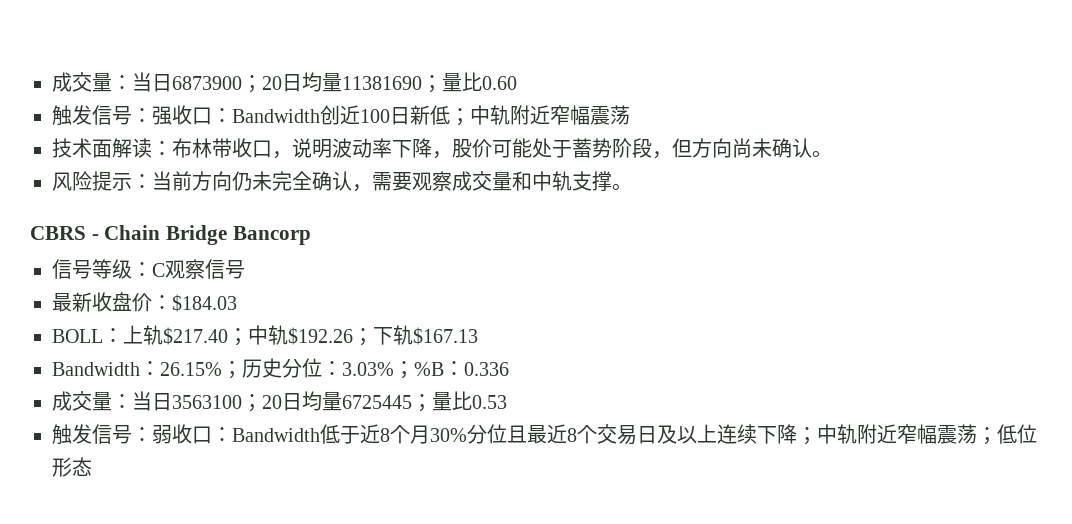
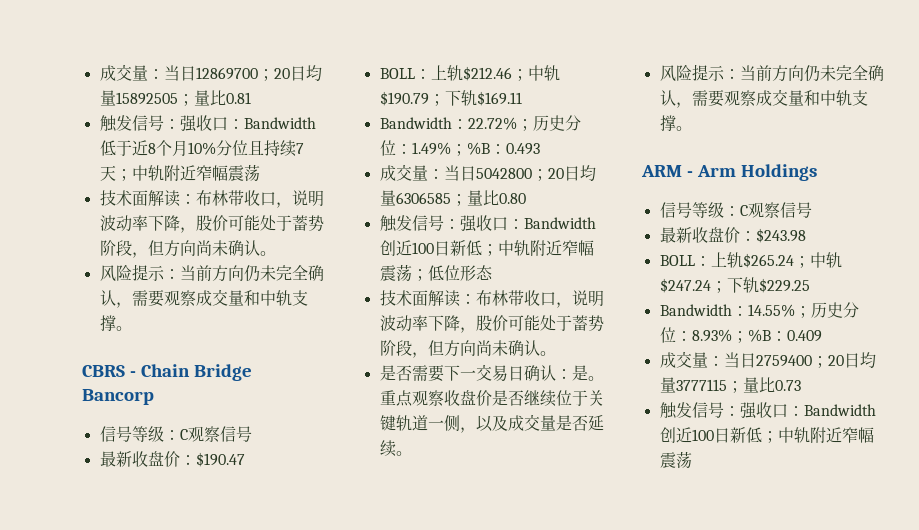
- 成交量：当日6873900；20日均量11381690；量比0.60
- 触发信号：强收口：Bandwidth创近100日新低；中轨附近窄幅震荡
+ 成交量：当日12869700；20日均量15892505；量比0.81
+ 触发信号：强收口：Bandwidth低于近8个月10%分位且持续7天；中轨附近窄幅震荡
- 最新收盘价：$184.03
- BOLL：上轨$217.40；中轨$192.26；下轨$167.13
- Bandwidth：26.15%；历史分位：3.03%；%B：0.336
- 成交量：当日3563100；20日均量6725445；量比0.53
- 触发信号：弱收口：Bandwidth低于近8个月30%分位且最近8个交易日及以上连续下降；中轨附近窄幅震荡；低位形态
+ 最新收盘价：$190.47
+ BOLL：上轨$212.46；中轨$190.79；下轨$169.11
+ Bandwidth：22.72%；历史分位：1.49%；%B：0.493
+ 成交量：当日5042800；20日均量6306585；量比0.80
+ 触发信号：强收口：Bandwidth创近100日新低；中轨附近窄幅震荡；低位形态
+ 技术面解读：布林带收口，说明波动率下降，股价可能处于蓄势阶段，但方向尚未确认。
+ 是否需要下一交易日确认：是。重点观察收盘价是否继续位于关键轨道一侧，以及成交量是否延续。
+ 风险提示：当前方向仍未完全确认，需要观察成交量和中轨支撑。
+ ARM - Arm Holdings
+ 信号等级：C观察信号
+ 最新收盘价：$243.98
+ BOLL：上轨$265.24；中轨$247.24；下轨$229.25
+ Bandwidth：14.55%；历史分位：8.93%；%B：0.409
+ 成交量：当日2759400；20日均量3777115；量比0.73
+ 触发信号：强收口：Bandwidth创近100日新低；中轨附近窄幅震荡

